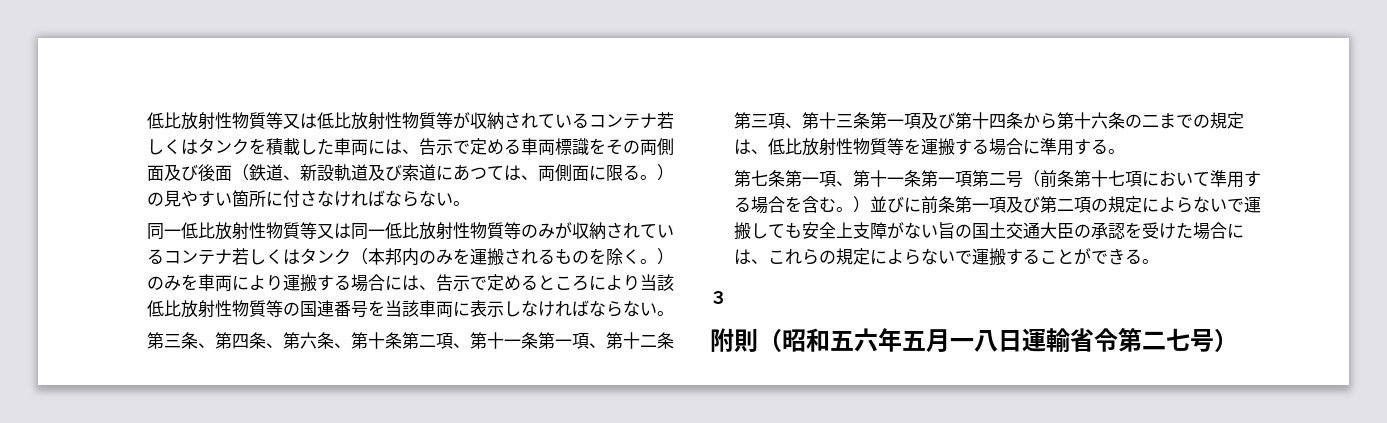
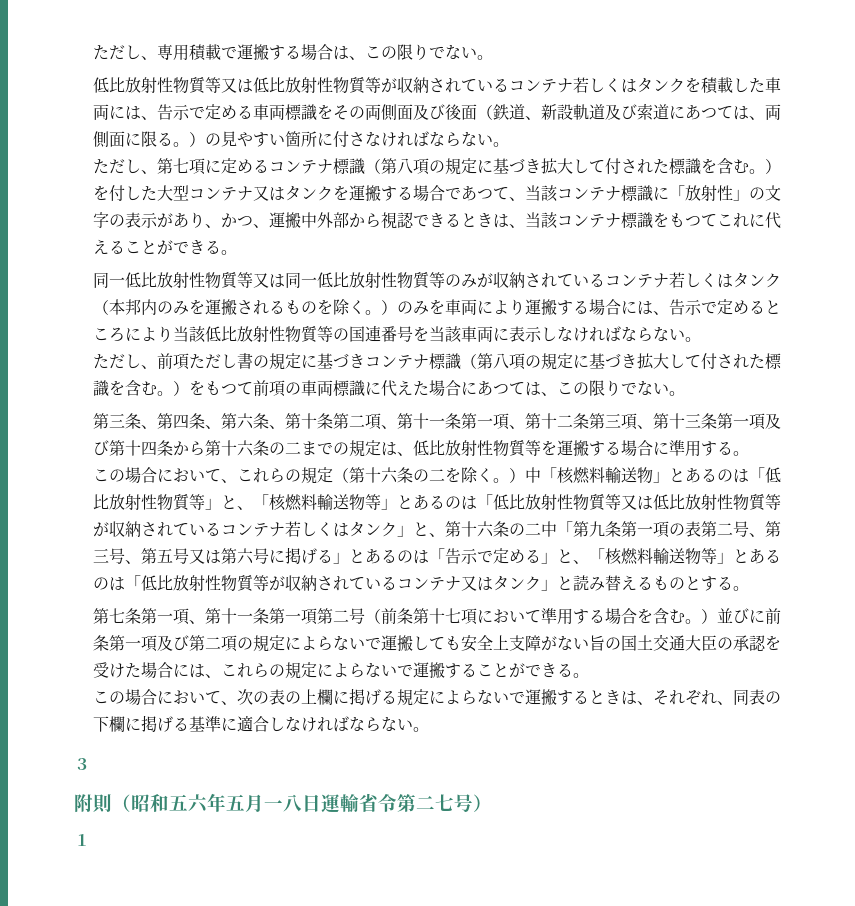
+ ただし、専用積載で運搬する場合は、この限りでない。
+ ただし、第七項に定めるコンテナ標識（第八項の規定に基づき拡大して付された標識を含む。）を付した大型コンテナ又はタンクを運搬する場合であつて、当該コンテナ標識に「放射性」の文字の表示があり、かつ、運搬中外部から視認できるときは、当該コンテナ標識をもつてこれに代えることができる。
+ ただし、前項ただし書の規定に基づきコンテナ標識（第八項の規定に基づき拡大して付された標識を含む。）をもつて前項の車両標識に代えた場合にあつては、この限りでない。
+ この場合において、これらの規定（第十六条の二を除く。）中「核燃料輸送物」とあるのは「低比放射性物質等」と、「核燃料輸送物等」とあるのは「低比放射性物質等又は低比放射性物質等が収納されているコンテナ若しくはタンク」と、第十六条の二中「第九条第一項の表第二号、第三号、第五号又は第六号に掲げる」とあるのは「告示で定める」と、「核燃料輸送物等」とあるのは「低比放射性物質等が収納されているコンテナ又はタンク」と読み替えるものとする。
+ この場合において、次の表の上欄に掲げる規定によらないで運搬するときは、それぞれ、同表の下欄に掲げる基準に適合しなければならない。
+ １

